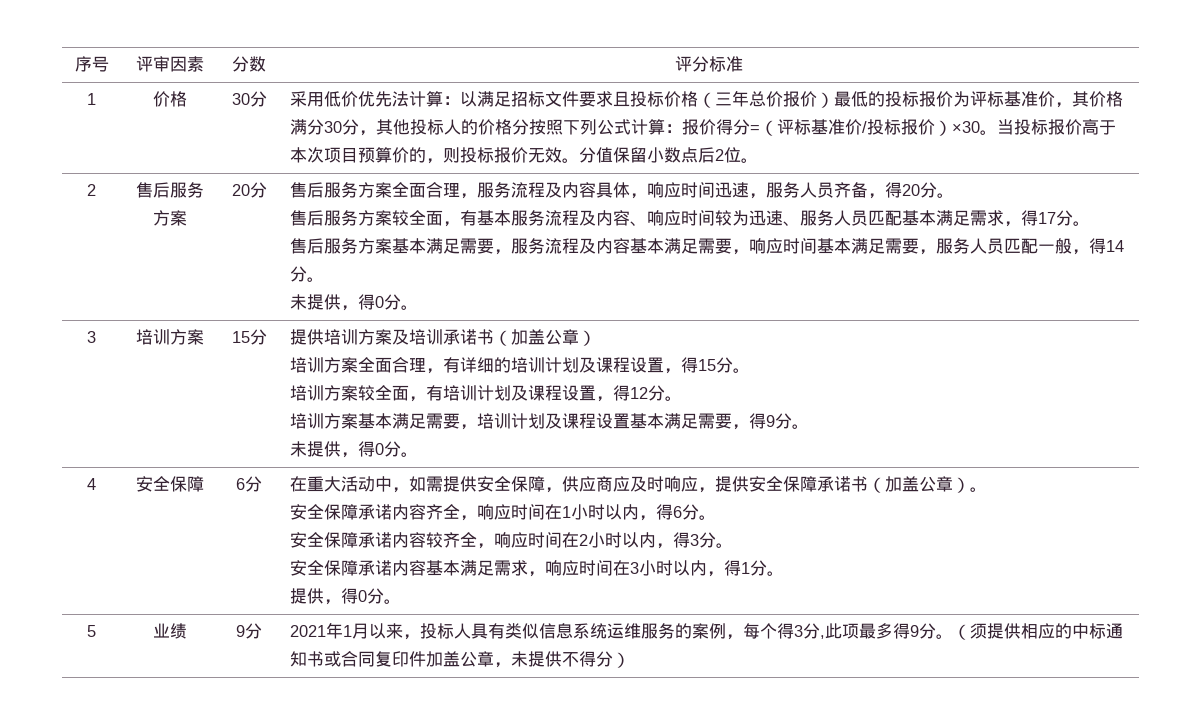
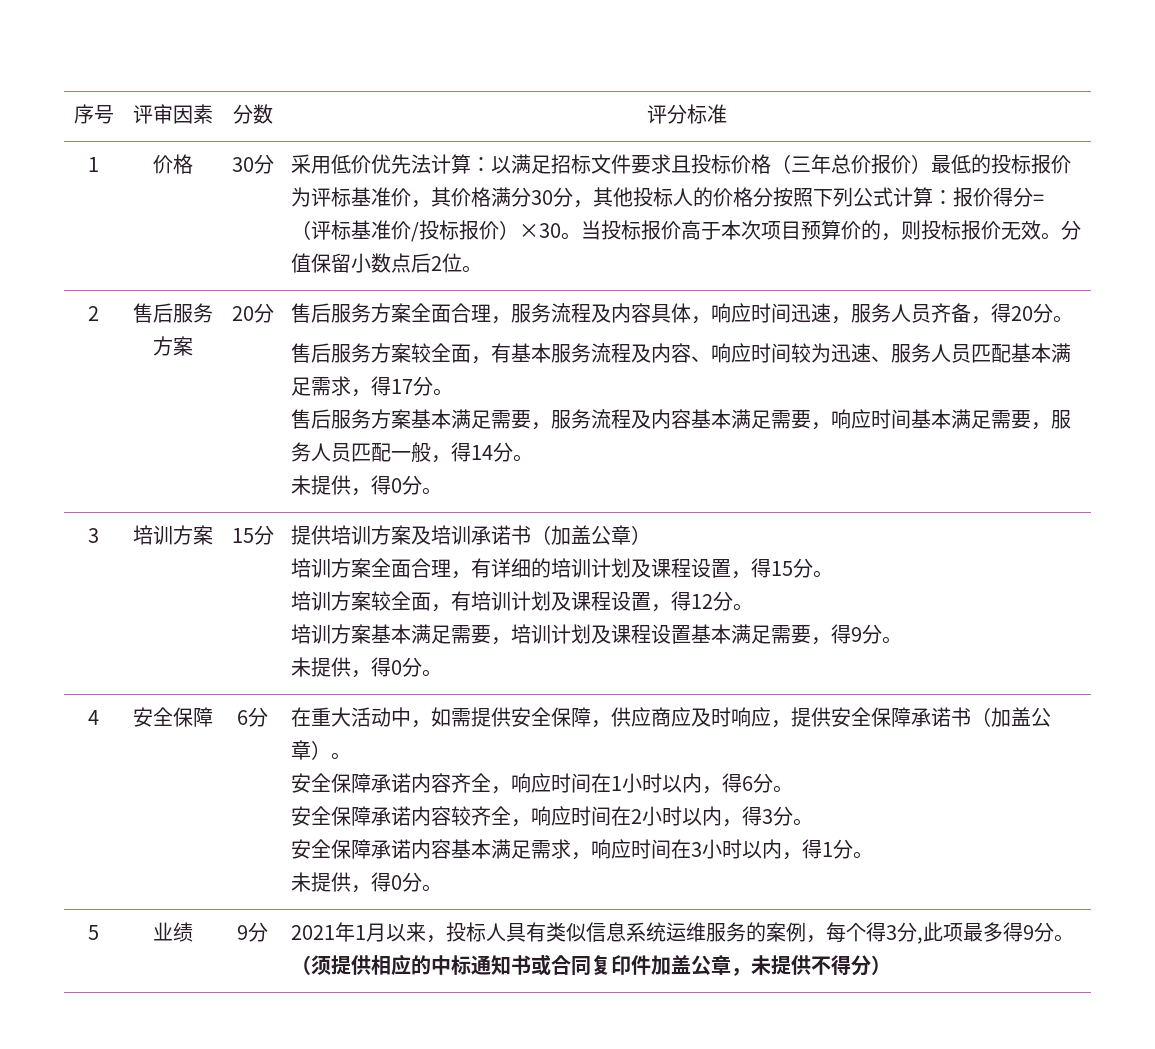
  安全保障承诺内容基本满足需求，响应时间在3小时以内，得1分。
- 提供，得0分。
+ 未提供，得0分。

